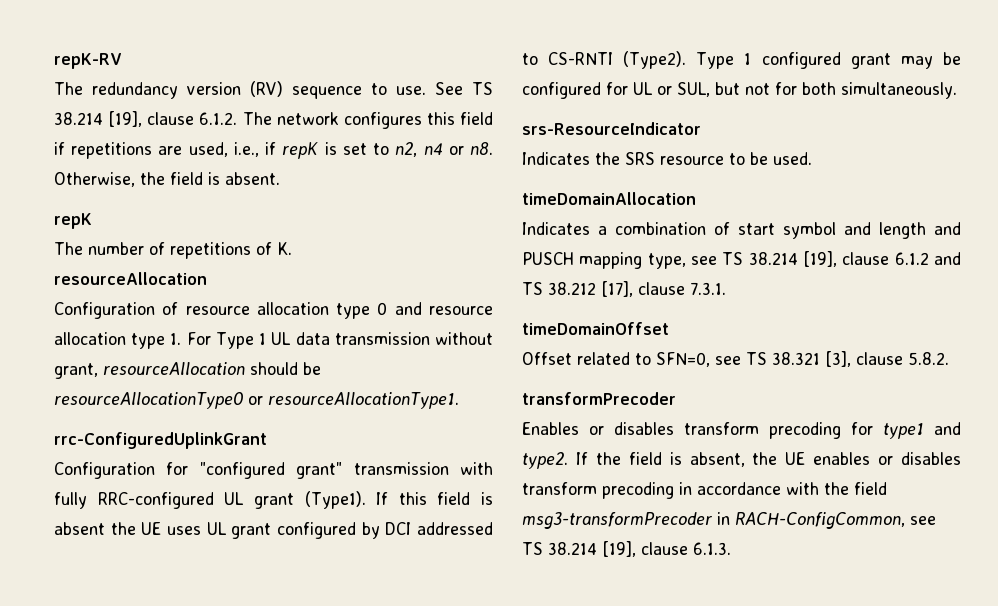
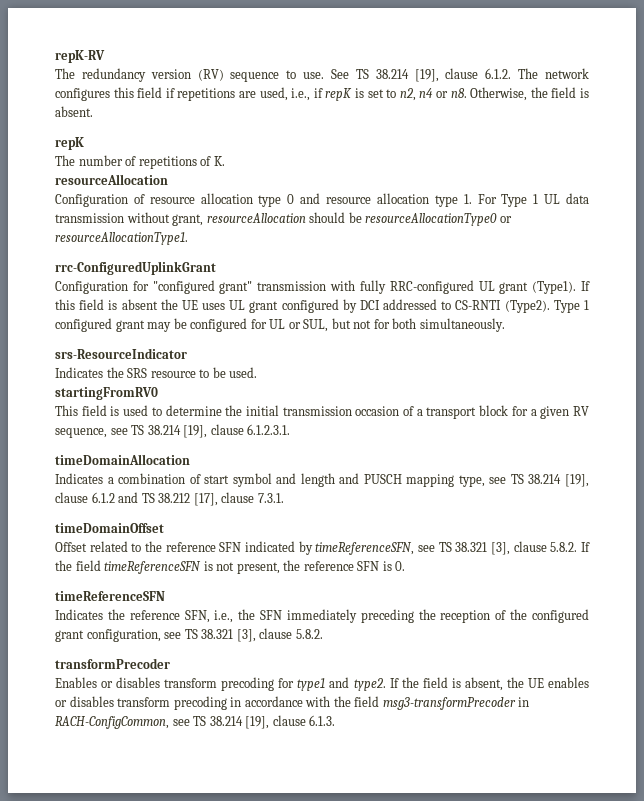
+ startingFromRV0
+ This field is used to determine the initial transmission occasion of a transport block for a given RV sequence, see TS 38.214 [19], clause 6.1.2.3.1.
- Offset related to SFN=0, see TS 38.321 [3], clause 5.8.2.
+ Offset related to the reference SFN indicated by timeReferenceSFN, see TS 38.321 [3], clause 5.8.2. If the field timeReferenceSFN is not present, the reference SFN is 0.
+ timeReferenceSFN
+ Indicates the reference SFN, i.e., the SFN immediately preceding the reception of the configured grant configuration, see TS 38.321 [3], clause 5.8.2.

